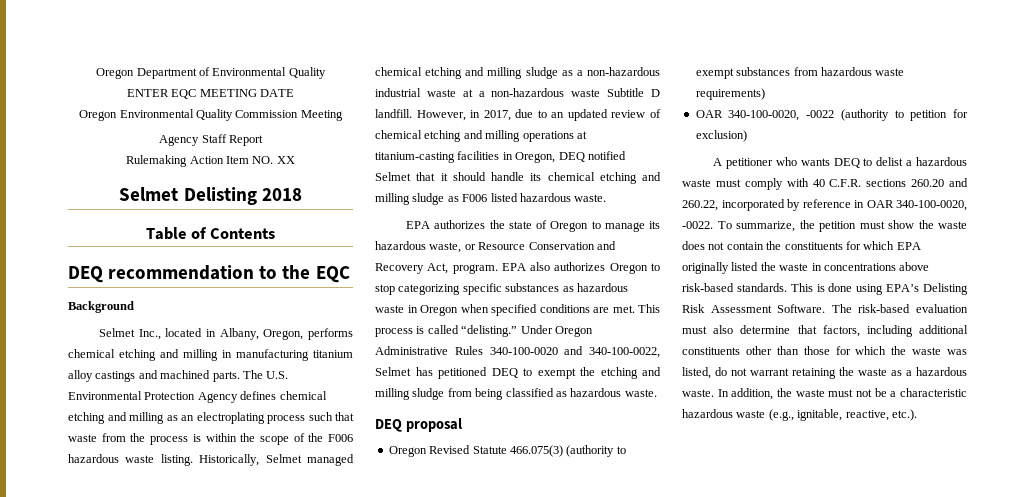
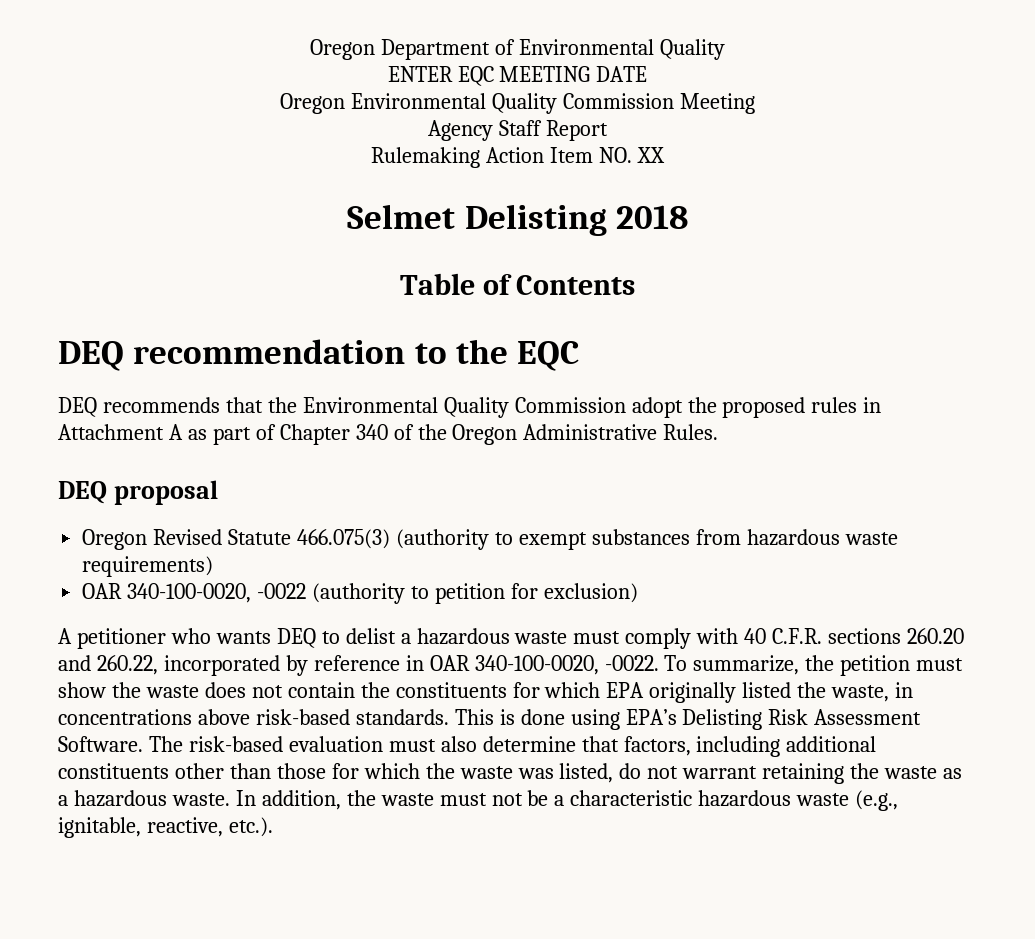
- Background
- Selmet Inc., located in Albany, Oregon, performs chemical etching and milling in manufacturing titanium alloy castings and machined parts. The U.S. Environmental Protection Agency defines chemical etching and milling as an electroplating process such that waste from the process is within the scope of the F006 hazardous waste listing. Historically, Selmet managed chemical etching and milling sludge as a non-hazardous industrial waste at a non-hazardous waste Subtitle D landfill. However, in 2017, due to an updated review of chemical etching and milling operations at titanium-casting facilities in Oregon, DEQ notified Selmet that it should handle its chemical etching and milling sludge as F006 listed hazardous waste.
- EPA authorizes the state of Oregon to manage its hazardous waste, or Resource Conservation and Recovery Act, program. EPA also authorizes Oregon to stop categorizing specific substances as hazardous waste in Oregon when specified conditions are met. This process is called “delisting.” Under Oregon Administrative Rules 340-100-0020 and 340-100-0022, Selmet has petitioned DEQ to exempt the etching and milling sludge from being classified as hazardous waste.
+ DEQ recommends that the Environmental Quality Commission adopt the proposed rules in Attachment A as part of Chapter 340 of the Oregon Administrative Rules.
- To summarize, the petition must show the waste does not contain the constituents for which EPA originally listed the waste in concentrations above risk-based standards.
+ To summarize, the petition must show the waste does not contain the constituents for which EPA originally listed the waste, in concentrations above risk-based standards.

